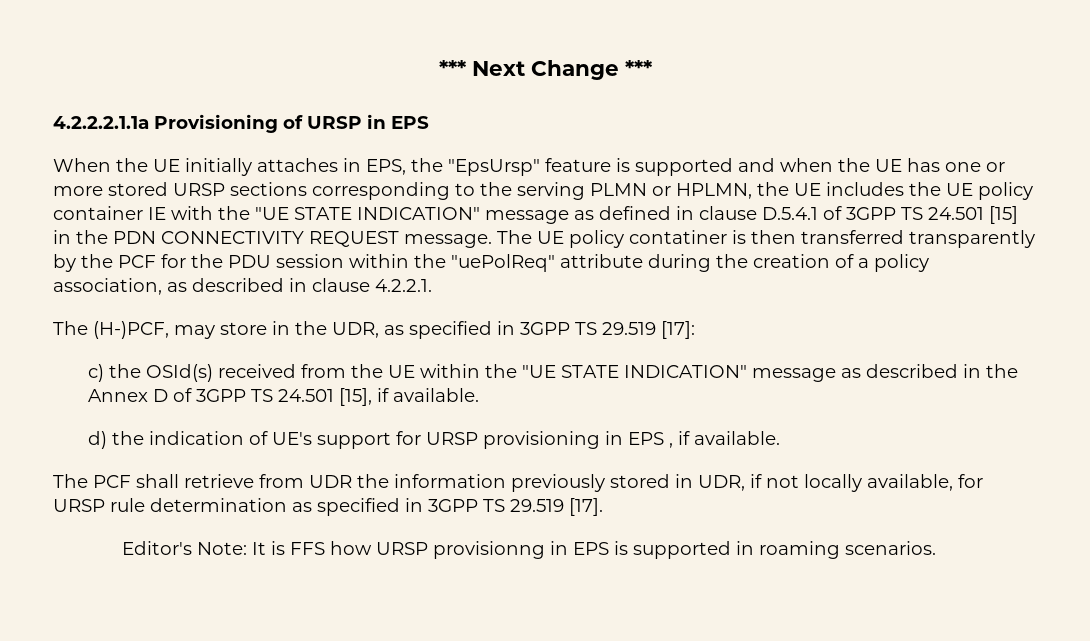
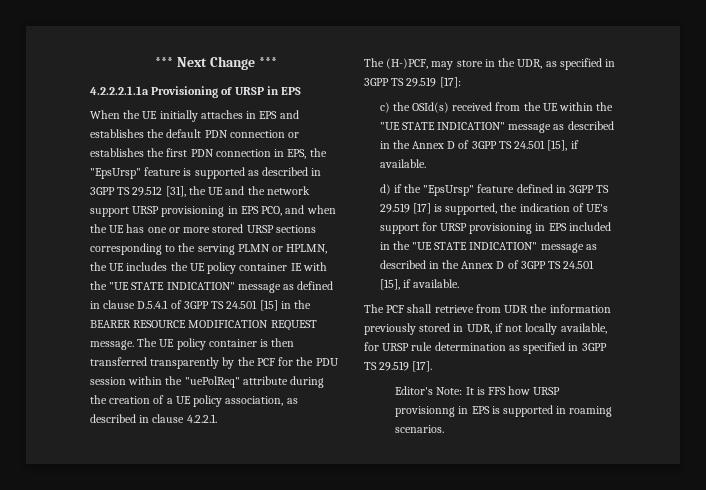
- When the UE initially attaches in EPS, the "EpsUrsp" feature is supported and when the UE has one or more stored URSP sections corresponding to the serving PLMN or HPLMN, the UE includes the UE policy container IE with the "UE STATE INDICATION" message as defined in clause D.5.4.1 of 3GPP TS 24.501 [15] in the PDN CONNECTIVITY REQUEST message.
+ When the UE initially attaches in EPS and establishes the default PDN connection or establishes the first PDN connection in EPS, the "EpsUrsp" feature is supported as described in 3GPP TS 29.512 [31], the UE and the network support URSP provisioning in EPS PCO, and when the UE has one or more stored URSP sections corresponding to the serving PLMN or HPLMN, the UE includes the UE policy container IE with the "UE STATE INDICATION" message as defined in clause D.5.4.1 of 3GPP TS 24.501 [15] in the BEARER RESOURCE MODIFICATION REQUEST message.
- The UE policy contatiner is then transferred transparently by the PCF for the PDU session within the "uePolReq" attribute during the creation of a policy association, as described in clause 4.2.2.1.
+ The UE policy container is then transferred transparently by the PCF for the PDU session within the "uePolReq" attribute during the creation of a UE policy association, as described in clause 4.2.2.1.
- d) the indication of UE's support for URSP provisioning in EPS , if available.
+ d) if the "EpsUrsp" feature defined in 3GPP TS 29.519 [17] is supported, the indication of UE's support for URSP provisioning in EPS included in the "UE STATE INDICATION" message as described in the Annex D of 3GPP TS 24.501 [15], if available.

